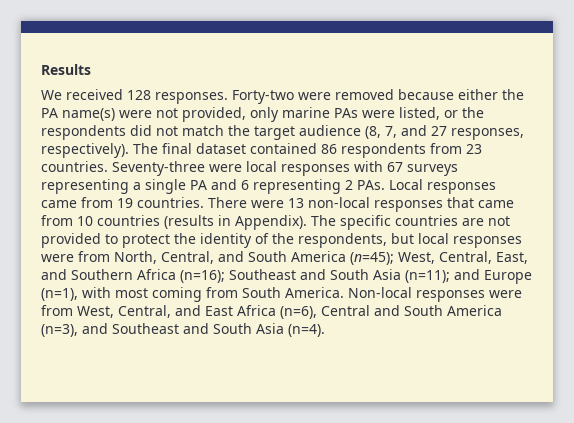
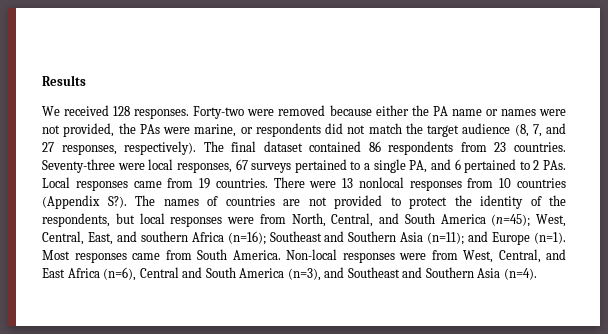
- Forty-two were removed because either the PA name(s) were not provided, only marine PAs were listed, or the respondents did not match the target audience (8, 7, and 27 responses, respectively).
+ Forty-two were removed because either the PA name or names were not provided, the PAs were marine, or respondents did not match the target audience (8, 7, and 27 responses, respectively).
- Seventy-three were local responses with 67 surveys representing a single PA and 6 representing 2 PAs. Local responses came from 19 countries.
+ Seventy-three were local responses, 67 surveys pertained to a single PA, and 6 pertained to 2 PAs. Local responses came from 19 countries.
- There were 13 non-local responses that came from 10 countries (results in Appendix). The specific countries are not provided to protect the identity of the respondents, but local responses were from North, Central, and South America (n=45); West, Central, East, and Southern Africa (n=16); Southeast and South Asia (n=11); and Europe (n=1), with most coming from South America.
+ There were 13 nonlocal responses from 10 countries (Appendix S?). The names of countries are not provided to protect the identity of the respondents, but local responses were from North, Central, and South America (n=45); West, Central, East, and southern Africa (n=16); Southeast and Southern Asia (n=11); and Europe (n=1). Most responses came from South America.
- Non-local responses were from West, Central, and East Africa (n=6), Central and South America (n=3), and Southeast and South Asia (n=4).
+ Non-local responses were from West, Central, and East Africa (n=6), Central and South America (n=3), and Southeast and Southern Asia (n=4).

